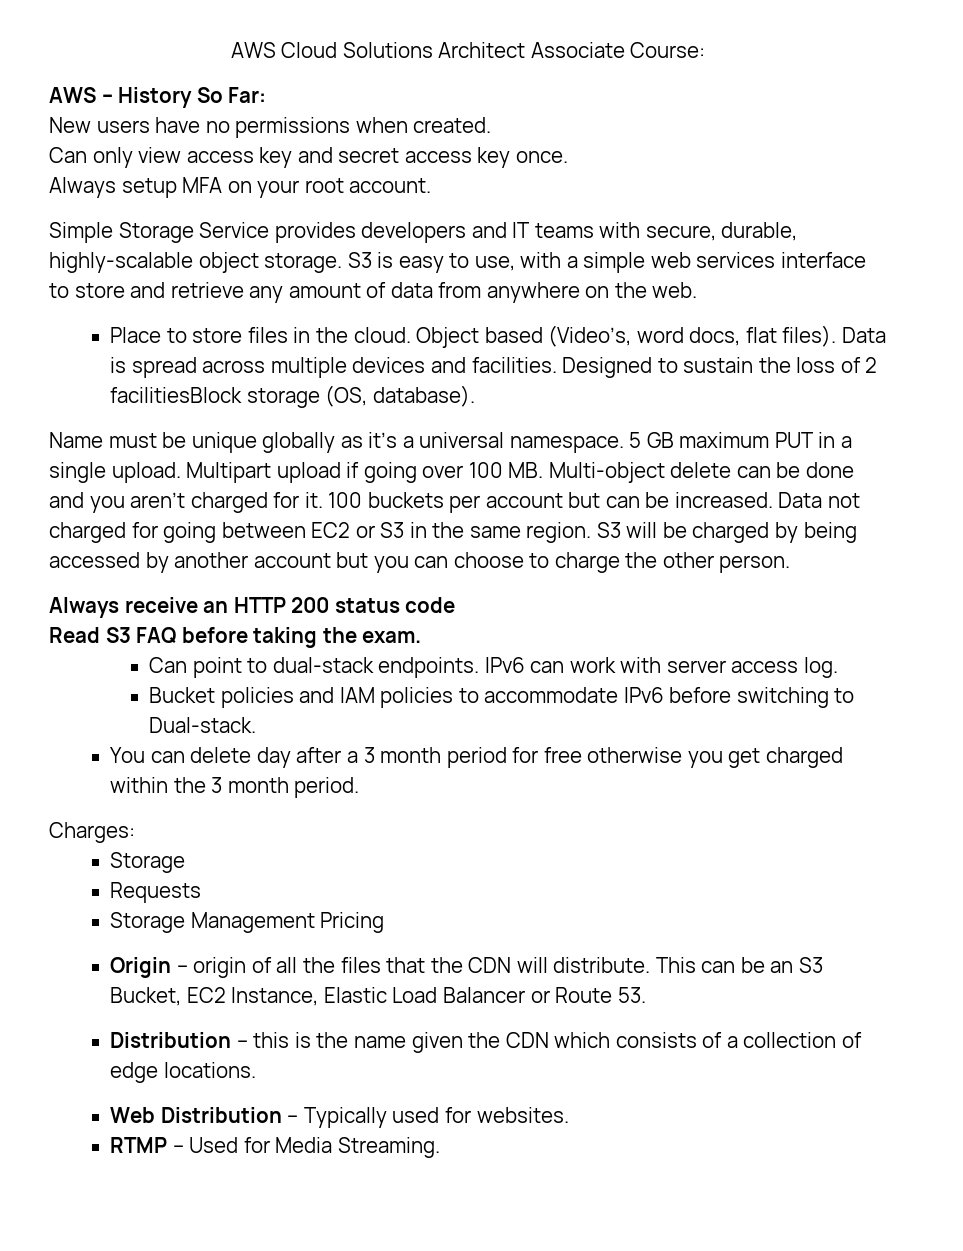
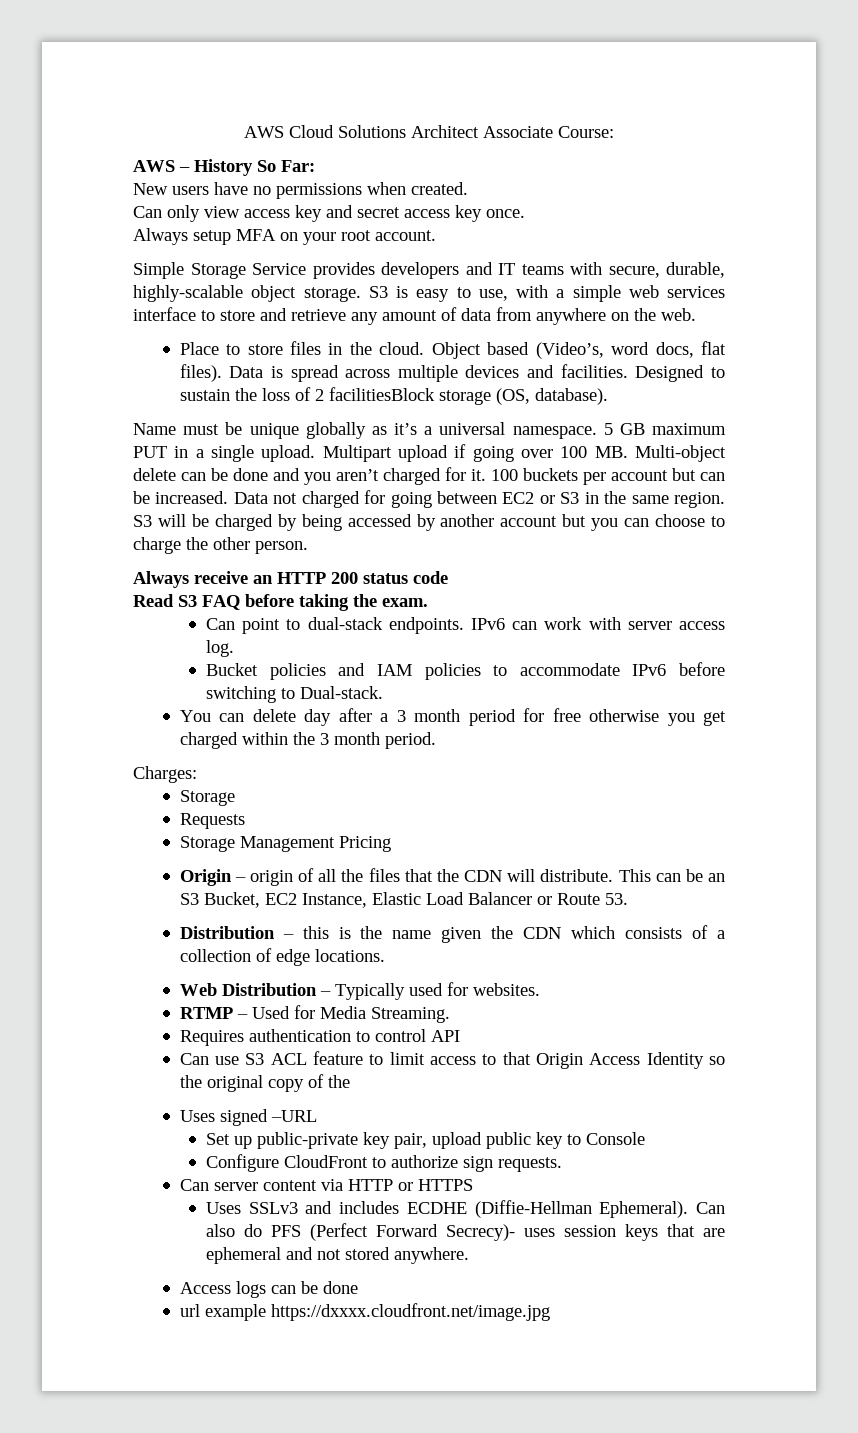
+ Requires authentication to control API
+ Can use S3 ACL feature to limit access to that Origin Access Identity so the original copy of the
+ Uses signed –URL
+ Set up public-private key pair, upload public key to Console
+ Configure CloudFront to authorize sign requests.
+ Can server content via HTTP or HTTPS
+ Uses SSLv3 and includes ECDHE (Diffie-Hellman Ephemeral). Can also do PFS (Perfect Forward Secrecy)- uses session keys that are ephemeral and not stored anywhere.
+ Access logs can be done
+ url example https://dxxxx.cloudfront.net/image.jpg

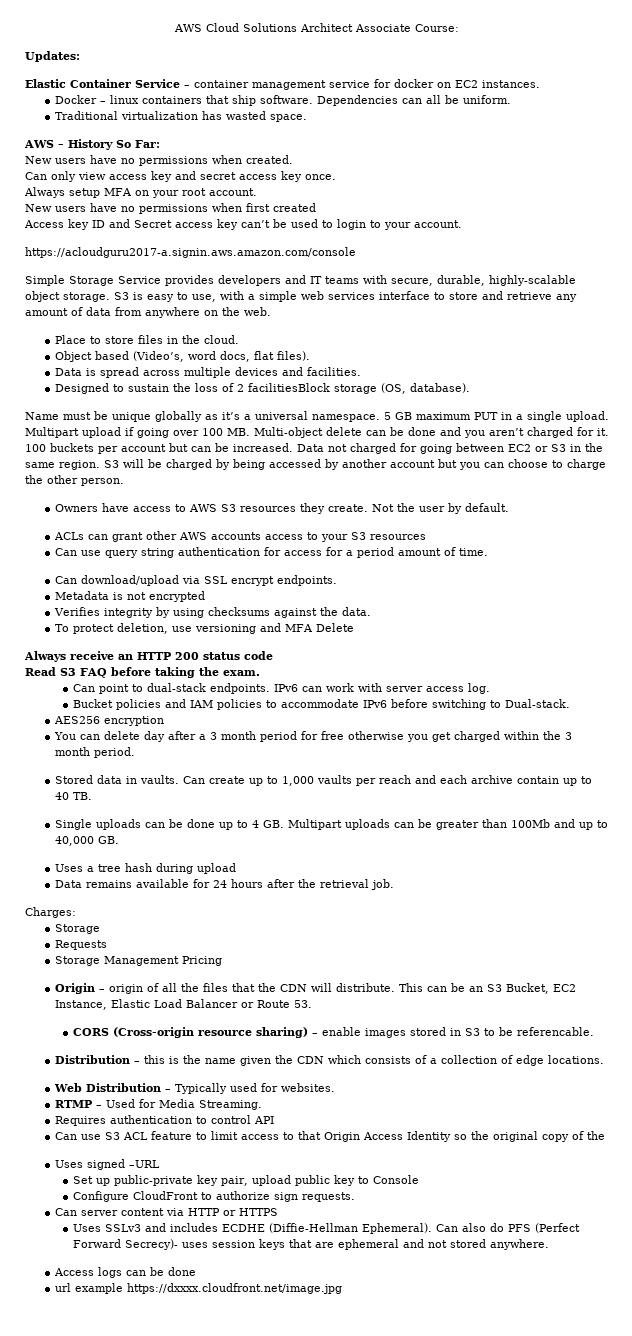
+ Updates:
+ Elastic Container Service – container management service for docker on EC2 instances.
+ Docker – linux containers that ship software. Dependencies can all be uniform.
+ Traditional virtualization has wasted space.
+ New users have no permissions when first created
+ Access key ID and Secret access key can’t be used to login to your account.
+ https://acloudguru2017-a.signin.aws.amazon.com/console
- Place to store files in the cloud. Object based (Video’s, word docs, flat files). Data is spread across multiple devices and facilities. Designed to sustain the loss of 2 facilitiesBlock storage (OS, database).
+ Place to store files in the cloud.
+ Object based (Video’s, word docs, flat files).
+ Data is spread across multiple devices and facilities.
+ Designed to sustain the loss of 2 facilitiesBlock storage (OS, database).
+ Owners have access to AWS S3 resources they create. Not the user by default.
+ ACLs can grant other AWS accounts access to your S3 resources
+ Can use query string authentication for access for a period amount of time.
+ Can download/upload via SSL encrypt endpoints.
+ Metadata is not encrypted
+ Verifies integrity by using checksums against the data.
+ To protect deletion, use versioning and MFA Delete
+ AES256 encryption
+ Stored data in vaults. Can create up to 1,000 vaults per reach and each archive contain up to 40 TB.
+ Single uploads can be done up to 4 GB. Multipart uploads can be greater than 100Mb and up to 40,000 GB.
+ Uses a tree hash during upload
+ Data remains available for 24 hours after the retrieval job.
+ CORS (Cross-origin resource sharing) – enable images stored in S3 to be referencable.

